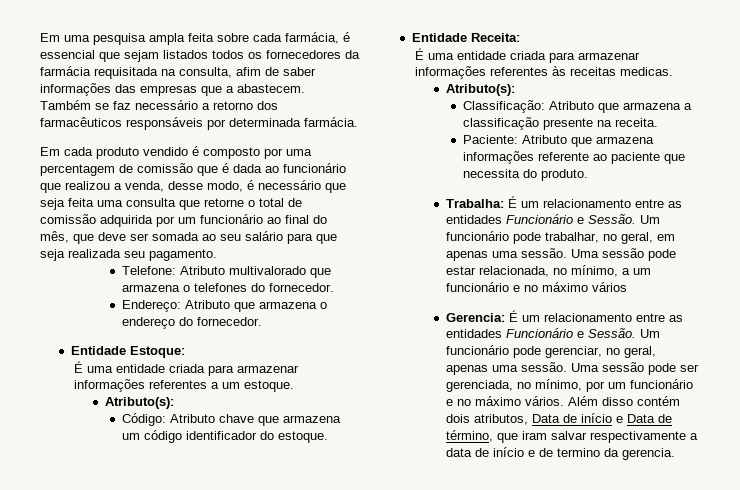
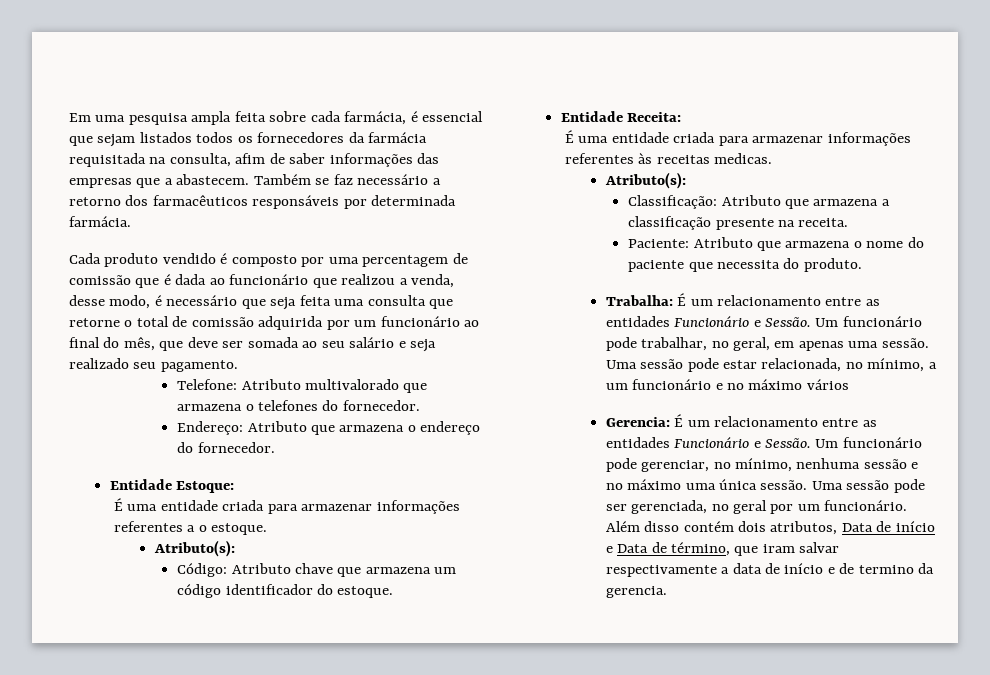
- Em cada produto vendido é composto por uma percentagem de comissão que é dada ao funcionário que realizou a venda, desse modo, é necessário que seja feita uma consulta que retorne o total de comissão adquirida por um funcionário ao final do mês, que deve ser somada ao seu salário para que seja realizada seu pagamento.
+ Cada produto vendido é composto por uma percentagem de comissão que é dada ao funcionário que realizou a venda, desse modo, é necessário que seja feita uma consulta que retorne o total de comissão adquirida por um funcionário ao final do mês, que deve ser somada ao seu salário e seja realizado seu pagamento.
- É uma entidade criada para armazenar informações referentes a um estoque.
+ É uma entidade criada para armazenar informações referentes a o estoque.
- Paciente: Atributo que armazena informações referente ao paciente que necessita do produto.
+ Paciente: Atributo que armazena o nome do paciente que necessita do produto.
- Um funcionário pode gerenciar, no geral, apenas uma sessão.
+ Um funcionário pode gerenciar, no mínimo, nenhuma sessão e no máximo uma única sessão.
- Uma sessão pode ser gerenciada, no mínimo, por um funcionário e no máximo vários.
+ Uma sessão pode ser gerenciada, no geral por um funcionário.

